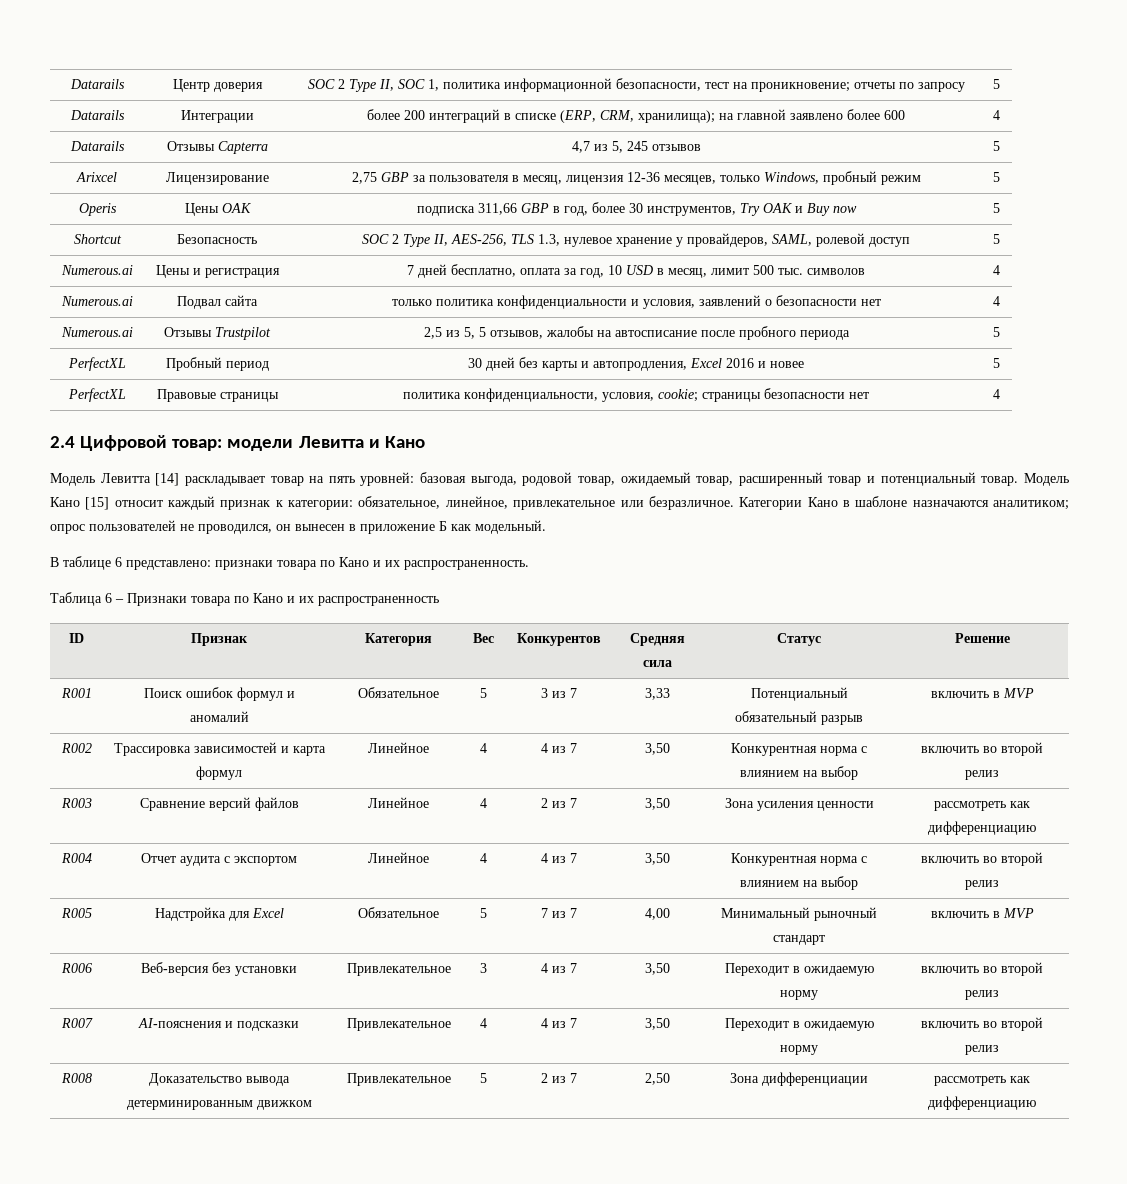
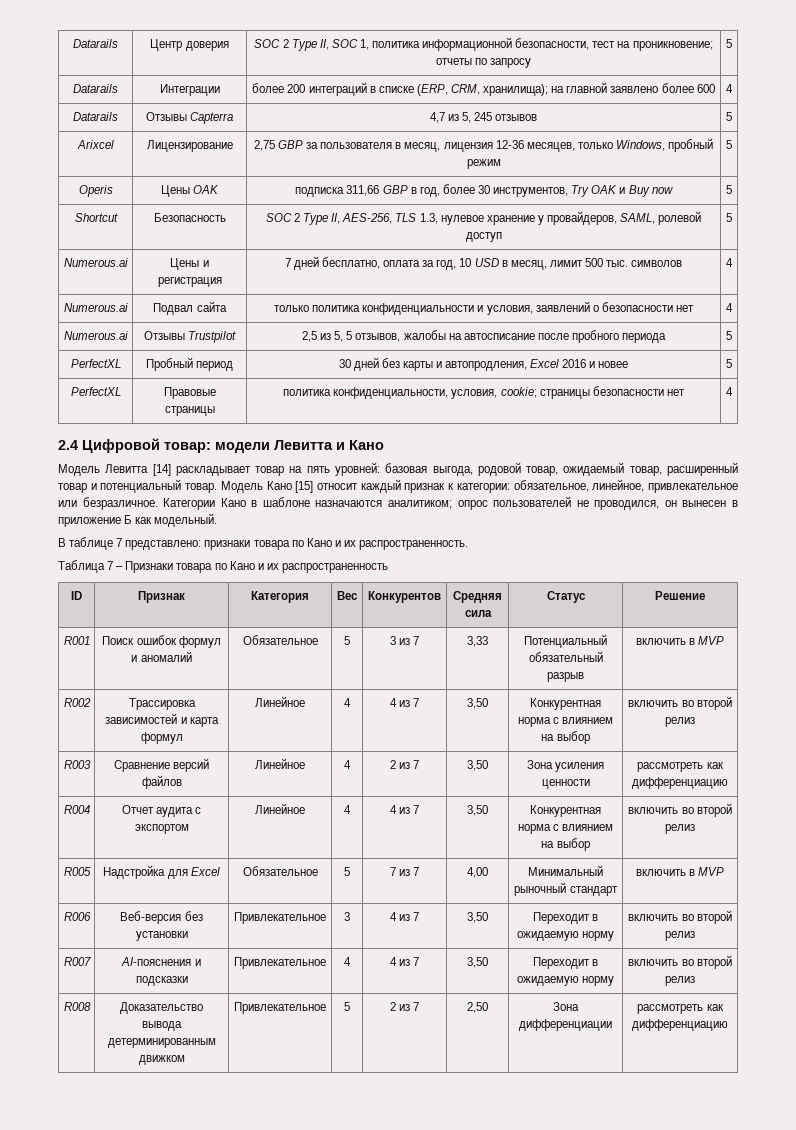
- В таблице 6 представлено: признаки товара по Кано и их распространенность.
+ В таблице 7 представлено: признаки товара по Кано и их распространенность.
- Таблица 6 – Признаки товара по Кано и их распространенность
+ Таблица 7 – Признаки товара по Кано и их распространенность

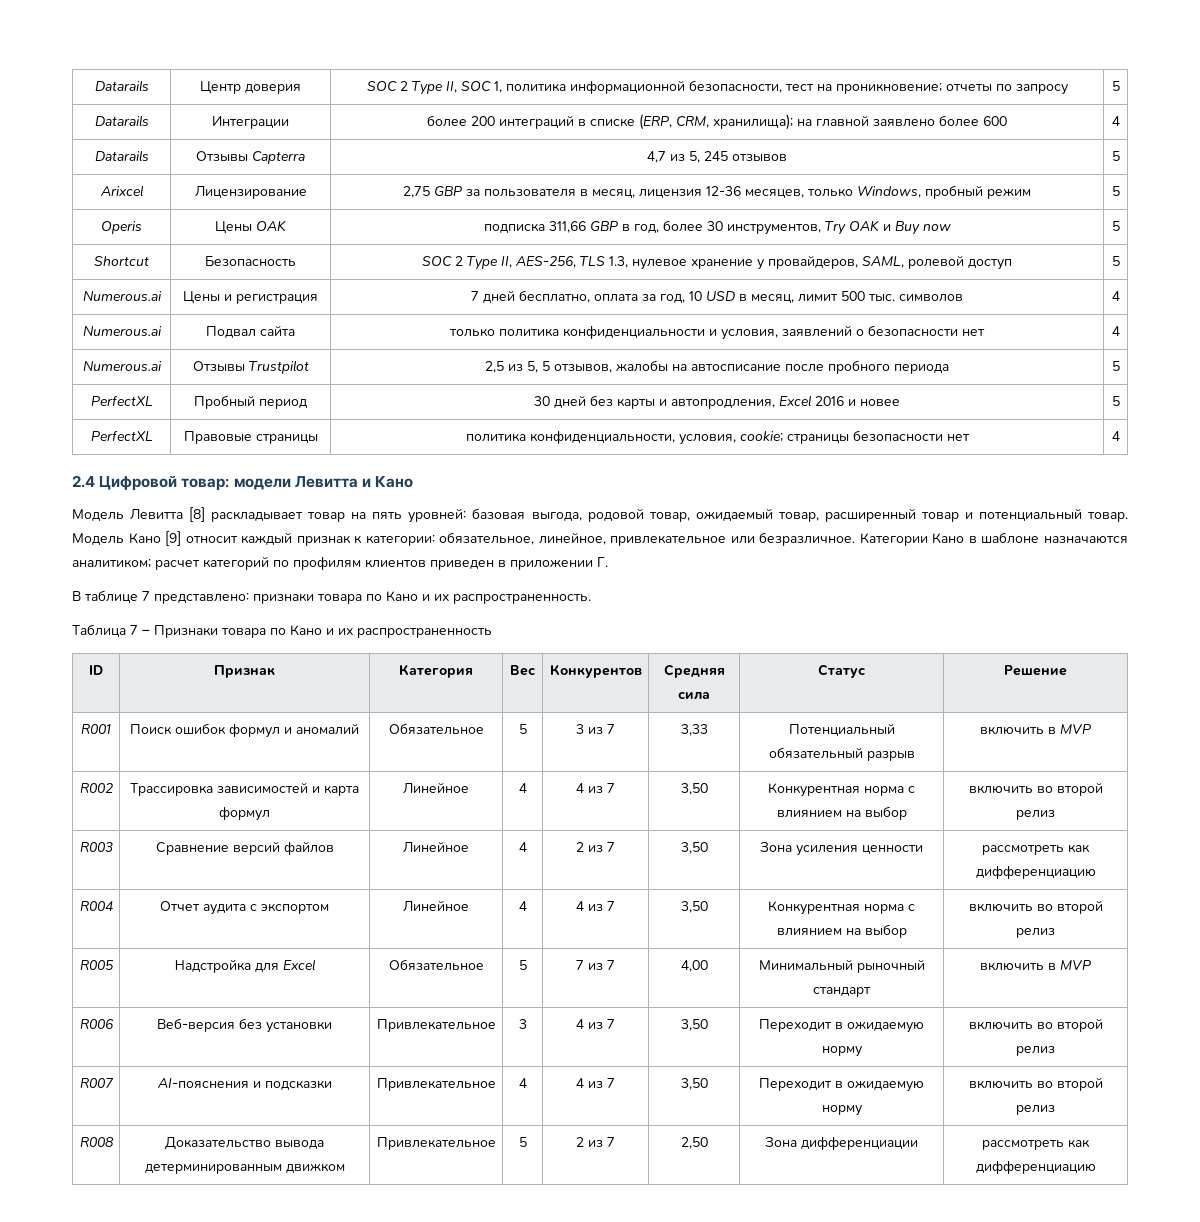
- Модель Левитта [14] раскладывает товар на пять уровней: базовая выгода, родовой товар, ожидаемый товар, расширенный товар и потенциальный товар.
+ Модель Левитта [8] раскладывает товар на пять уровней: базовая выгода, родовой товар, ожидаемый товар, расширенный товар и потенциальный товар.
- Модель Кано [15] относит каждый признак к категории: обязательное, линейное, привлекательное или безразличное.
+ Модель Кано [9] относит каждый признак к категории: обязательное, линейное, привлекательное или безразличное.
- Категории Кано в шаблоне назначаются аналитиком; опрос пользователей не проводился, он вынесен в приложение Б как модельный.
+ Категории Кано в шаблоне назначаются аналитиком; расчет категорий по профилям клиентов приведен в приложении Г.

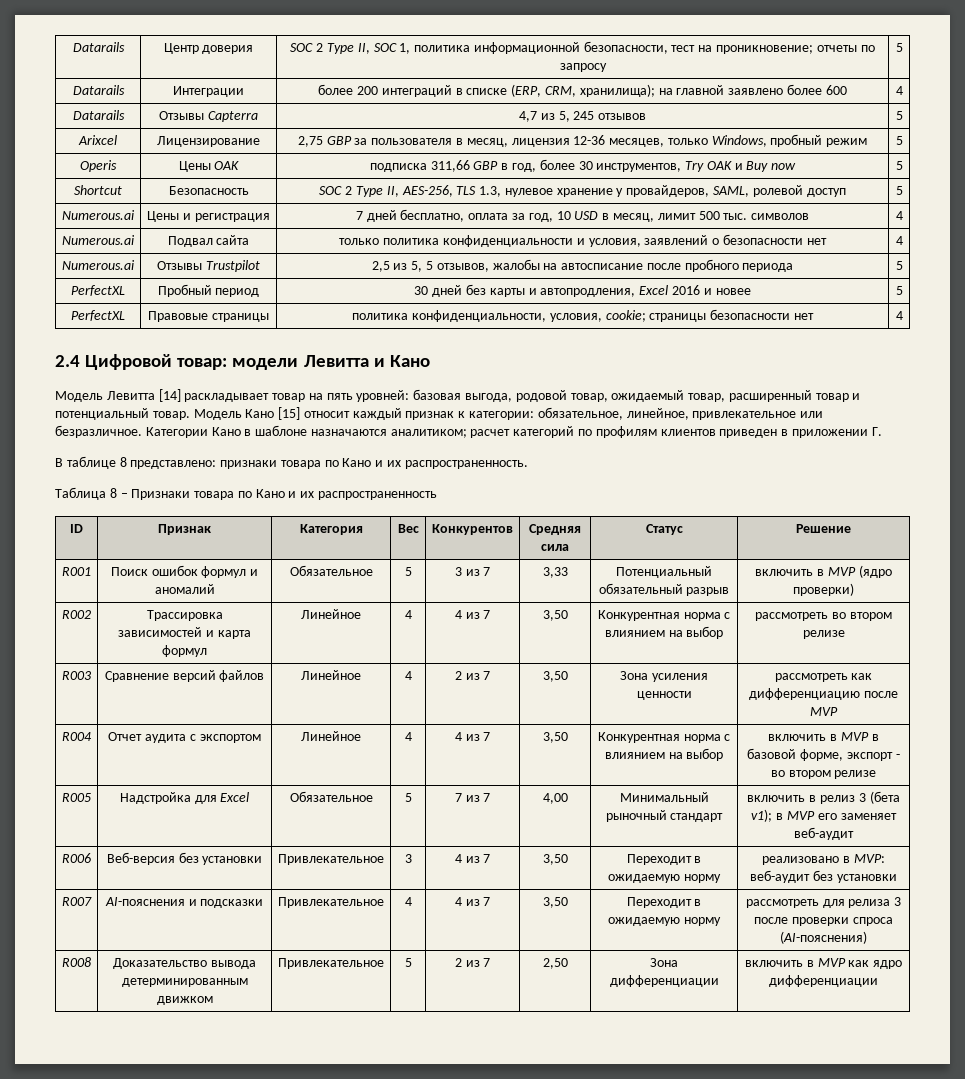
- Модель Левитта [8] раскладывает товар на пять уровней: базовая выгода, родовой товар, ожидаемый товар, расширенный товар и потенциальный товар.
+ Модель Левитта [14] раскладывает товар на пять уровней: базовая выгода, родовой товар, ожидаемый товар, расширенный товар и потенциальный товар.
- Модель Кано [9] относит каждый признак к категории: обязательное, линейное, привлекательное или безразличное.
+ Модель Кано [15] относит каждый признак к категории: обязательное, линейное, привлекательное или безразличное.
- В таблице 7 представлено: признаки товара по Кано и их распространенность.
+ В таблице 8 представлено: признаки товара по Кано и их распространенность.
- Таблица 7 – Признаки товара по Кано и их распространенность
+ Таблица 8 – Признаки товара по Кано и их распространенность
- R001 | Поиск ошибок формул и аномалий | Обязательное | 5 | 3 из 7 | 3,33 | Потенциальный обязательный разрыв | включить в MVP
+ R001 | Поиск ошибок формул и аномалий | Обязательное | 5 | 3 из 7 | 3,33 | Потенциальный обязательный разрыв | включить в MVP (ядро проверки)
- R002 | Трассировка зависимостей и карта формул | Линейное | 4 | 4 из 7 | 3,50 | Конкурентная норма с влиянием на выбор | включить во второй релиз
+ R002 | Трассировка зависимостей и карта формул | Линейное | 4 | 4 из 7 | 3,50 | Конкурентная норма с влиянием на выбор | рассмотреть во втором релизе
- R003 | Сравнение версий файлов | Линейное | 4 | 2 из 7 | 3,50 | Зона усиления ценности | рассмотреть как дифференциацию
+ R003 | Сравнение версий файлов | Линейное | 4 | 2 из 7 | 3,50 | Зона усиления ценности | рассмотреть как дифференциацию после MVP
- R004 | Отчет аудита с экспортом | Линейное | 4 | 4 из 7 | 3,50 | Конкурентная норма с влиянием на выбор | включить во второй релиз
+ R004 | Отчет аудита с экспортом | Линейное | 4 | 4 из 7 | 3,50 | Конкурентная норма с влиянием на выбор | включить в MVP в базовой форме, экспорт - во втором релизе
- R005 | Надстройка для Excel | Обязательное | 5 | 7 из 7 | 4,00 | Минимальный рыночный стандарт | включить в MVP
+ R005 | Надстройка для Excel | Обязательное | 5 | 7 из 7 | 4,00 | Минимальный рыночный стандарт | включить в релиз 3 (бета v1); в MVP его заменяет веб-аудит
- R006 | Веб-версия без установки | Привлекательное | 3 | 4 из 7 | 3,50 | Переходит в ожидаемую норму | включить во второй релиз
+ R006 | Веб-версия без установки | Привлекательное | 3 | 4 из 7 | 3,50 | Переходит в ожидаемую норму | реализовано в MVP: веб-аудит без установки
- R007 | AI-пояснения и подсказки | Привлекательное | 4 | 4 из 7 | 3,50 | Переходит в ожидаемую норму | включить во второй релиз
+ R007 | AI-пояснения и подсказки | Привлекательное | 4 | 4 из 7 | 3,50 | Переходит в ожидаемую норму | рассмотреть для релиза 3 после проверки спроса (AI-пояснения)
- R008 | Доказательство вывода детерминированным движком | Привлекательное | 5 | 2 из 7 | 2,50 | Зона дифференциации | рассмотреть как дифференциацию
+ R008 | Доказательство вывода детерминированным движком | Привлекательное | 5 | 2 из 7 | 2,50 | Зона дифференциации | включить в MVP как ядро дифференциации

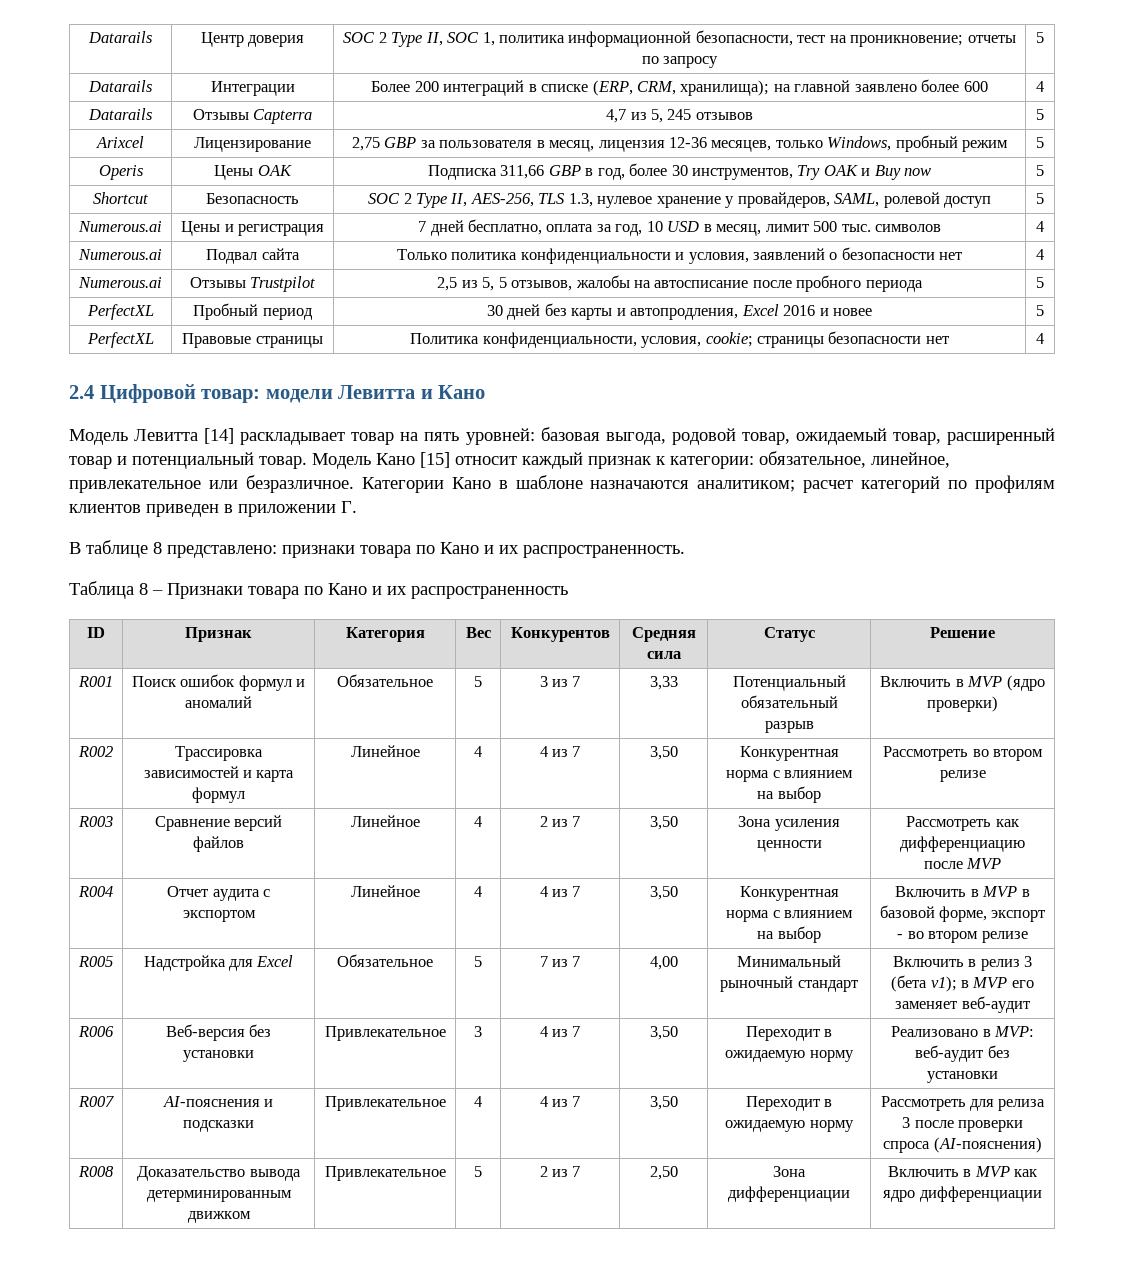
- Datarails | Интеграции | более 200 интеграций в списке (ERP, CRM, хранилища); на главной заявлено более 600 | 4
+ Datarails | Интеграции | Более 200 интеграций в списке (ERP, CRM, хранилища); на главной заявлено более 600 | 4
- Operis | Цены OAK | подписка 311,66 GBP в год, более 30 инструментов, Try OAK и Buy now | 5
+ Operis | Цены OAK | Подписка 311,66 GBP в год, более 30 инструментов, Try OAK и Buy now | 5
- Numerous.ai | Подвал сайта | только политика конфиденциальности и условия, заявлений о безопасности нет | 4
+ Numerous.ai | Подвал сайта | Только политика конфиденциальности и условия, заявлений о безопасности нет | 4
- PerfectXL | Правовые страницы | политика конфиденциальности, условия, cookie; страницы безопасности нет | 4
+ PerfectXL | Правовые страницы | Политика конфиденциальности, условия, cookie; страницы безопасности нет | 4
- R001 | Поиск ошибок формул и аномалий | Обязательное | 5 | 3 из 7 | 3,33 | Потенциальный обязательный разрыв | включить в MVP (ядро проверки)
+ R001 | Поиск ошибок формул и аномалий | Обязательное | 5 | 3 из 7 | 3,33 | Потенциальный обязательный разрыв | Включить в MVP (ядро проверки)
- R002 | Трассировка зависимостей и карта формул | Линейное | 4 | 4 из 7 | 3,50 | Конкурентная норма с влиянием на выбор | рассмотреть во втором релизе
+ R002 | Трассировка зависимостей и карта формул | Линейное | 4 | 4 из 7 | 3,50 | Конкурентная норма с влиянием на выбор | Рассмотреть во втором релизе
- R003 | Сравнение версий файлов | Линейное | 4 | 2 из 7 | 3,50 | Зона усиления ценности | рассмотреть как дифференциацию после MVP
+ R003 | Сравнение версий файлов | Линейное | 4 | 2 из 7 | 3,50 | Зона усиления ценности | Рассмотреть как дифференциацию после MVP
- R004 | Отчет аудита с экспортом | Линейное | 4 | 4 из 7 | 3,50 | Конкурентная норма с влиянием на выбор | включить в MVP в базовой форме, экспорт - во втором релизе
+ R004 | Отчет аудита с экспортом | Линейное | 4 | 4 из 7 | 3,50 | Конкурентная норма с влиянием на выбор | Включить в MVP в базовой форме, экспорт - во втором релизе
- R005 | Надстройка для Excel | Обязательное | 5 | 7 из 7 | 4,00 | Минимальный рыночный стандарт | включить в релиз 3 (бета v1); в MVP его заменяет веб-аудит
+ R005 | Надстройка для Excel | Обязательное | 5 | 7 из 7 | 4,00 | Минимальный рыночный стандарт | Включить в релиз 3 (бета v1); в MVP его заменяет веб-аудит
- R006 | Веб-версия без установки | Привлекательное | 3 | 4 из 7 | 3,50 | Переходит в ожидаемую норму | реализовано в MVP: веб-аудит без установки
+ R006 | Веб-версия без установки | Привлекательное | 3 | 4 из 7 | 3,50 | Переходит в ожидаемую норму | Реализовано в MVP: веб-аудит без установки
- R007 | AI-пояснения и подсказки | Привлекательное | 4 | 4 из 7 | 3,50 | Переходит в ожидаемую норму | рассмотреть для релиза 3 после проверки спроса (AI-пояснения)
+ R007 | AI-пояснения и подсказки | Привлекательное | 4 | 4 из 7 | 3,50 | Переходит в ожидаемую норму | Рассмотреть для релиза 3 после проверки спроса (AI-пояснения)
- R008 | Доказательство вывода детерминированным движком | Привлекательное | 5 | 2 из 7 | 2,50 | Зона дифференциации | включить в MVP как ядро дифференциации
+ R008 | Доказательство вывода детерминированным движком | Привлекательное | 5 | 2 из 7 | 2,50 | Зона дифференциации | Включить в MVP как ядро дифференциации

